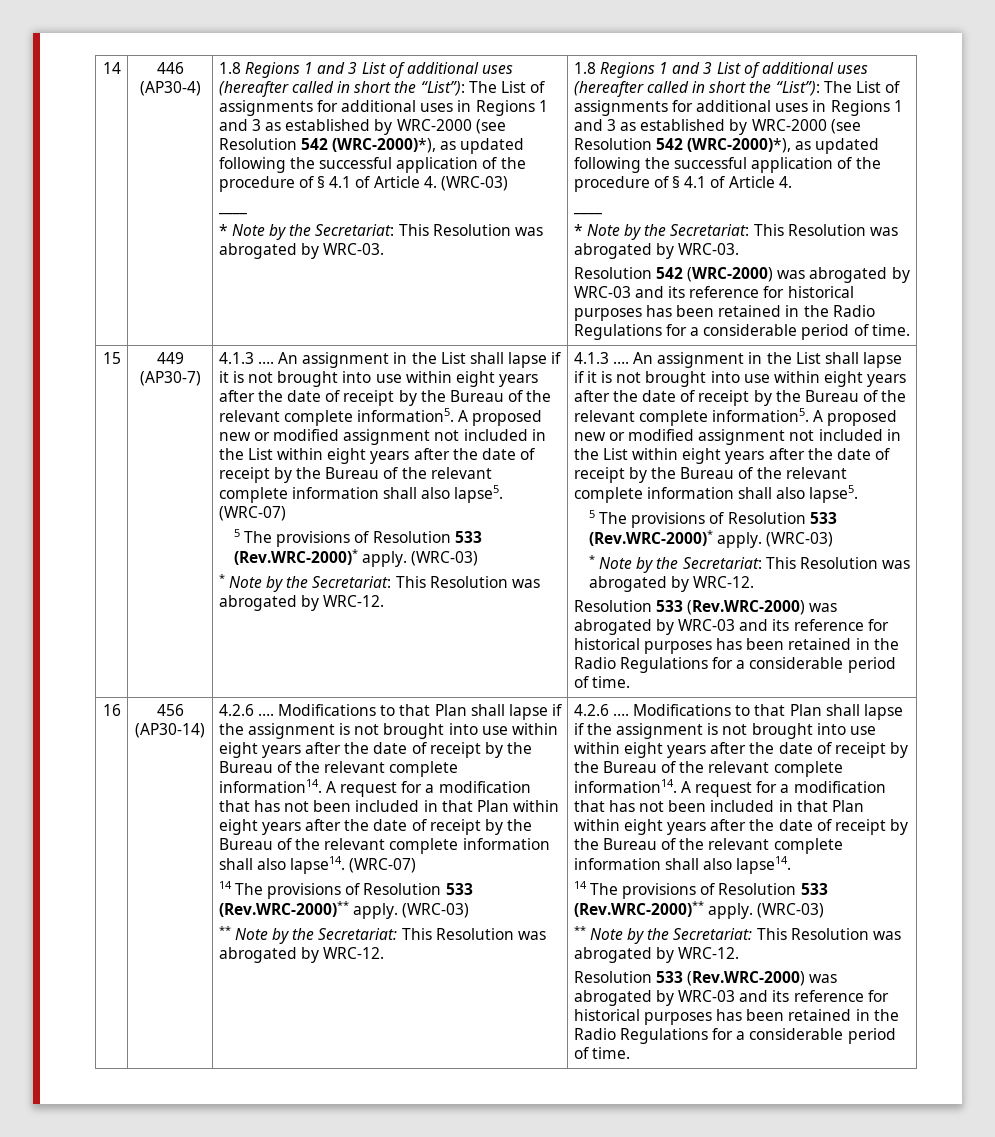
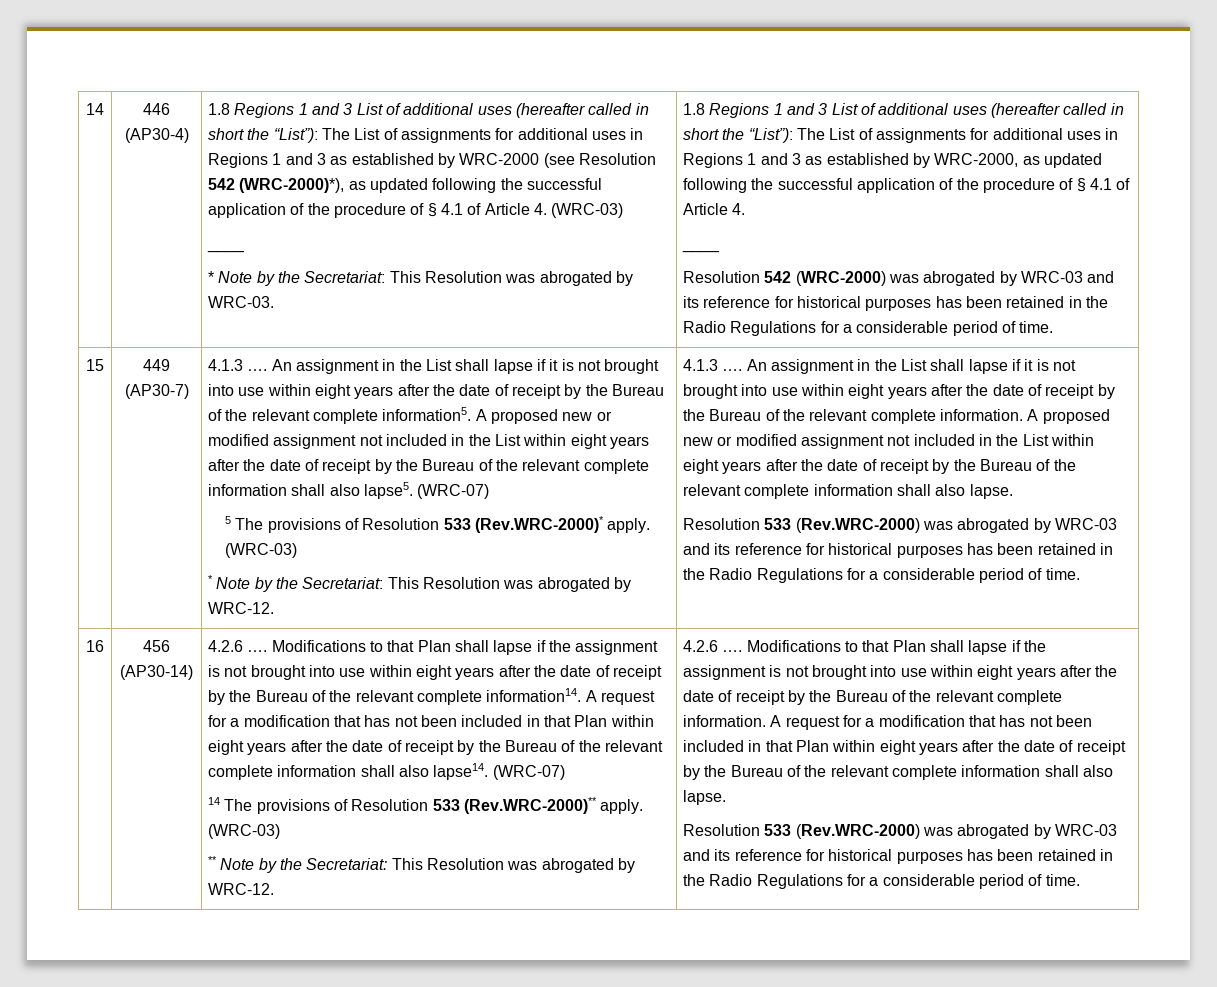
- * Note by the Secretariat: This Resolution was abrogated by WRC-03. | 1.8 Regions 1 and 3 List of additional uses (hereafter called in short the “List”): The List of assignments for additional uses in Regions 1 and 3 as established by WRC-2000 (see Resolution 542 (WRC-2000)*), as updated following the successful application of the procedure of § 4.1 of Article 4.
+ * Note by the Secretariat: This Resolution was abrogated by WRC-03. | 1.8 Regions 1 and 3 List of additional uses (hereafter called in short the “List”): The List of assignments for additional uses in Regions 1 and 3 as established by WRC-2000, as updated following the successful application of the procedure of § 4.1 of Article 4.
  ____
- * Note by the Secretariat: This Resolution was abrogated by WRC-03.
- * Note by the Secretariat: This Resolution was abrogated by WRC-12. | 4.1.3 …. An assignment in the List shall lapse if it is not brought into use within eight years after the date of receipt by the Bureau of the relevant complete information5. A proposed new or modified assignment not included in the List within eight years after the date of receipt by the Bureau of the relevant complete information shall also lapse5.
- 5 The provisions of Resolution 533 (Rev.WRC-2000)* apply. (WRC-03)
- * Note by the Secretariat: This Resolution was abrogated by WRC-12.
+ * Note by the Secretariat: This Resolution was abrogated by WRC-12. | 4.1.3 …. An assignment in the List shall lapse if it is not brought into use within eight years after the date of receipt by the Bureau of the relevant complete information. A proposed new or modified assignment not included in the List within eight years after the date of receipt by the Bureau of the relevant complete information shall also lapse.
- ** Note by the Secretariat: This Resolution was abrogated by WRC-12. | 4.2.6 …. Modifications to that Plan shall lapse if the assignment is not brought into use within eight years after the date of receipt by the Bureau of the relevant complete information14. A request for a modification that has not been included in that Plan within eight years after the date of receipt by the Bureau of the relevant complete information shall also lapse14.
- 14 The provisions of Resolution 533 (Rev.WRC-2000)** apply. (WRC-03)
- ** Note by the Secretariat: This Resolution was abrogated by WRC-12.
+ ** Note by the Secretariat: This Resolution was abrogated by WRC-12. | 4.2.6 …. Modifications to that Plan shall lapse if the assignment is not brought into use within eight years after the date of receipt by the Bureau of the relevant complete information. A request for a modification that has not been included in that Plan within eight years after the date of receipt by the Bureau of the relevant complete information shall also lapse.

